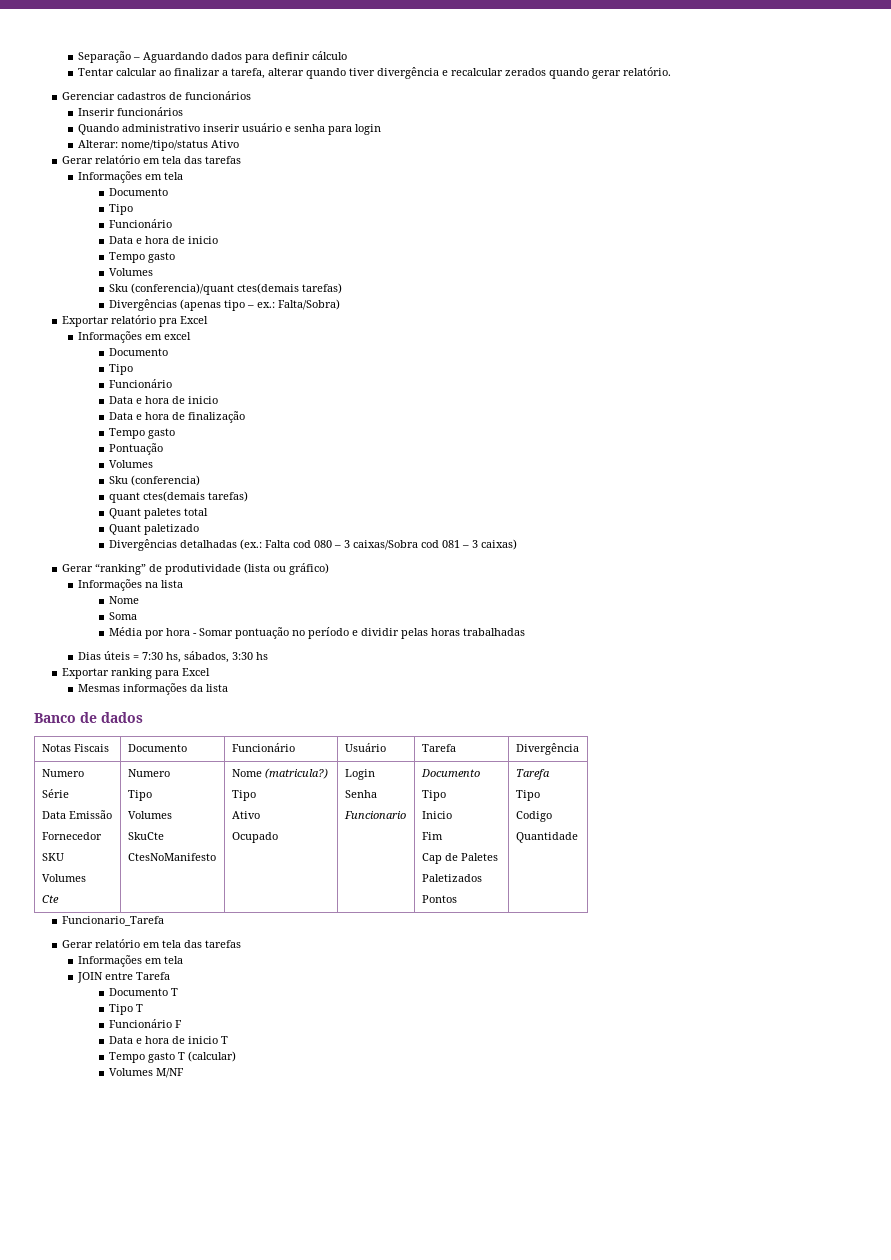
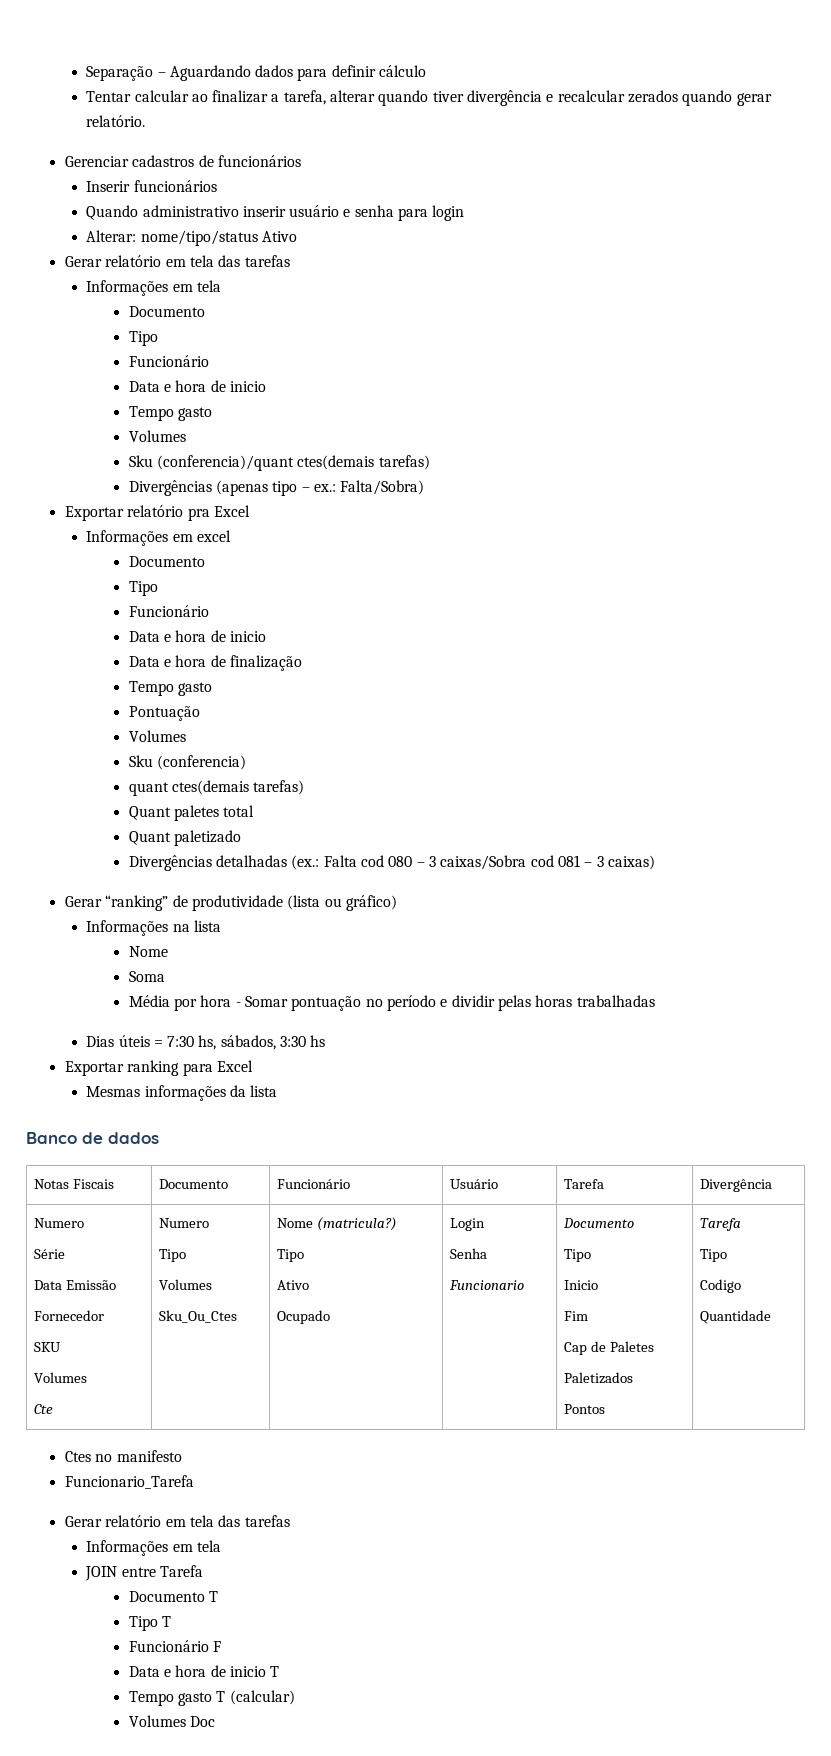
  Notas Fiscais | Documento | Funcionário | Usuário | Tarefa | Divergência
  Numero
  Série
  Data Emissão
  Fornecedor
  SKU
  Volumes
  Cte | Numero
  Tipo
  Volumes
- SkuCte
- CtesNoManifesto | Nome (matricula?)
+ Sku_Ou_Ctes | Nome (matricula?)
+ Ctes no manifesto
- Volumes M/NF
+ Volumes Doc

